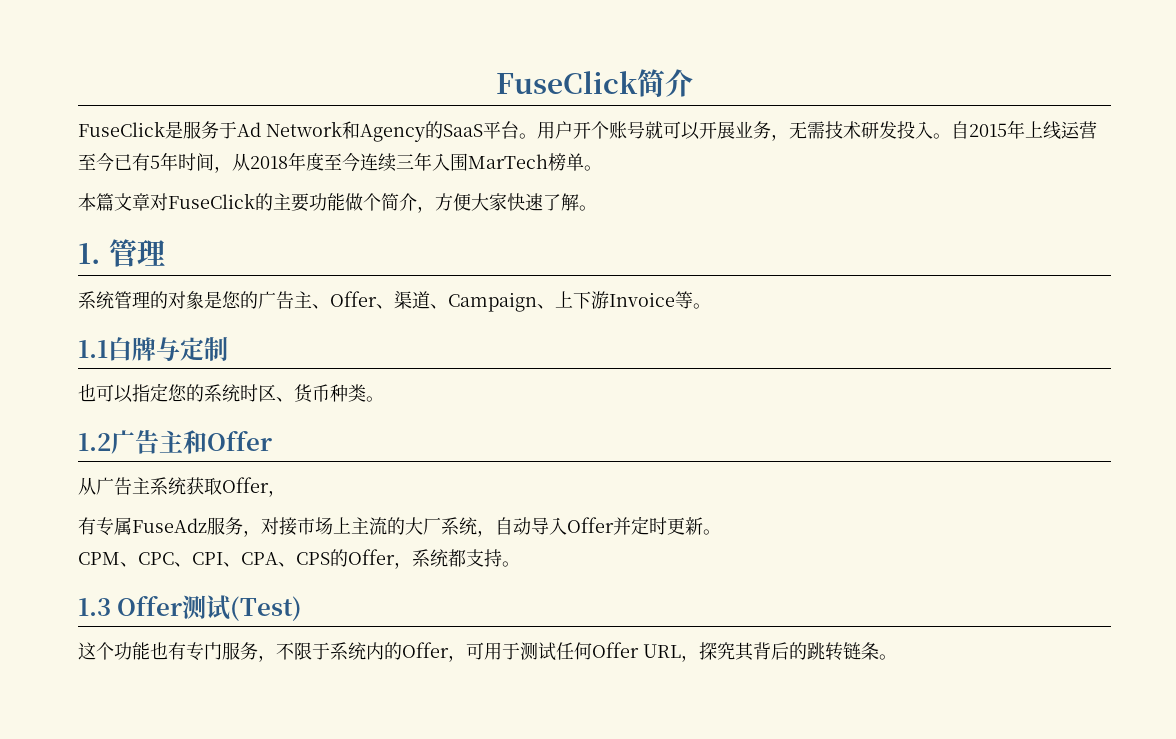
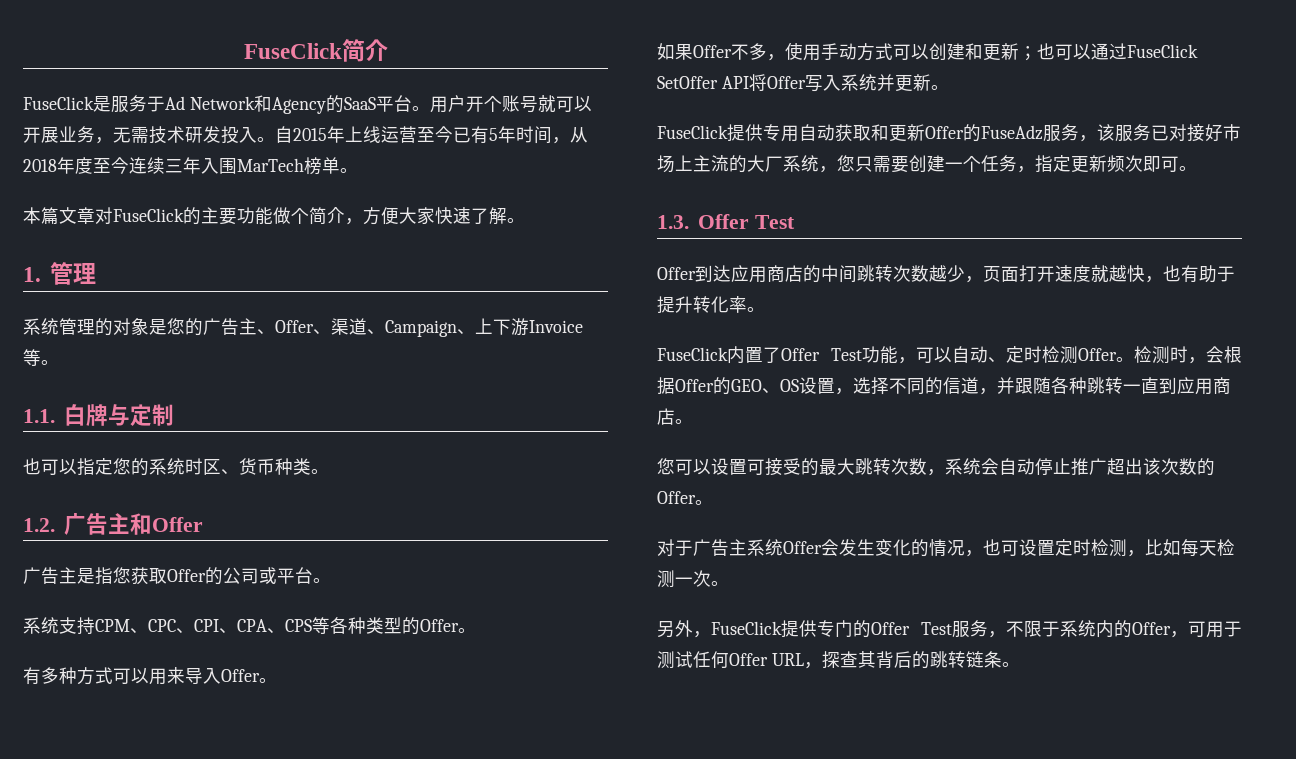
- 1.1白牌与定制
+ 1.1.白牌与定制
- 1.2广告主和Offer
+ 1.2.广告主和Offer
- 从广告主系统获取Offer，
- 有专属FuseAdz服务，对接市场上主流的大厂系统，自动导入Offer并定时更新。
- CPM、CPC、CPI、CPA、CPS的Offer，系统都支持。
- 1.3 Offer测试(Test)
- 这个功能也有专门服务，不限于系统内的Offer，可用于测试任何Offer URL，探究其背后的跳转链条。
+ 广告主是指您获取Offer的公司或平台。
+ 系统支持CPM、CPC、CPI、CPA、CPS等各种类型的Offer。
+ 有多种方式可以用来导入Offer。
+ 如果Offer不多，使用手动方式可以创建和更新；也可以通过FuseClick SetOffer API将Offer写入系统并更新。
+ FuseClick提供专用自动获取和更新Offer的FuseAdz服务，该服务已对接好市场上主流的大厂系统，您只需要创建一个任务，指定更新频次即可。
+ 1.3. Offer Test
+ Offer到达应用商店的中间跳转次数越少，页面打开速度就越快，也有助于提升转化率。
+ FuseClick内置了Offer Test功能，可以自动、定时检测Offer。检测时，会根据Offer的GEO、OS设置，选择不同的信道，并跟随各种跳转一直到应用商店。
+ 您可以设置可接受的最大跳转次数，系统会自动停止推广超出该次数的Offer。
+ 对于广告主系统Offer会发生变化的情况，也可设置定时检测，比如每天检测一次。
+ 另外，FuseClick提供专门的Offer Test服务，不限于系统内的Offer，可用于测试任何Offer URL，探查其背后的跳转链条。

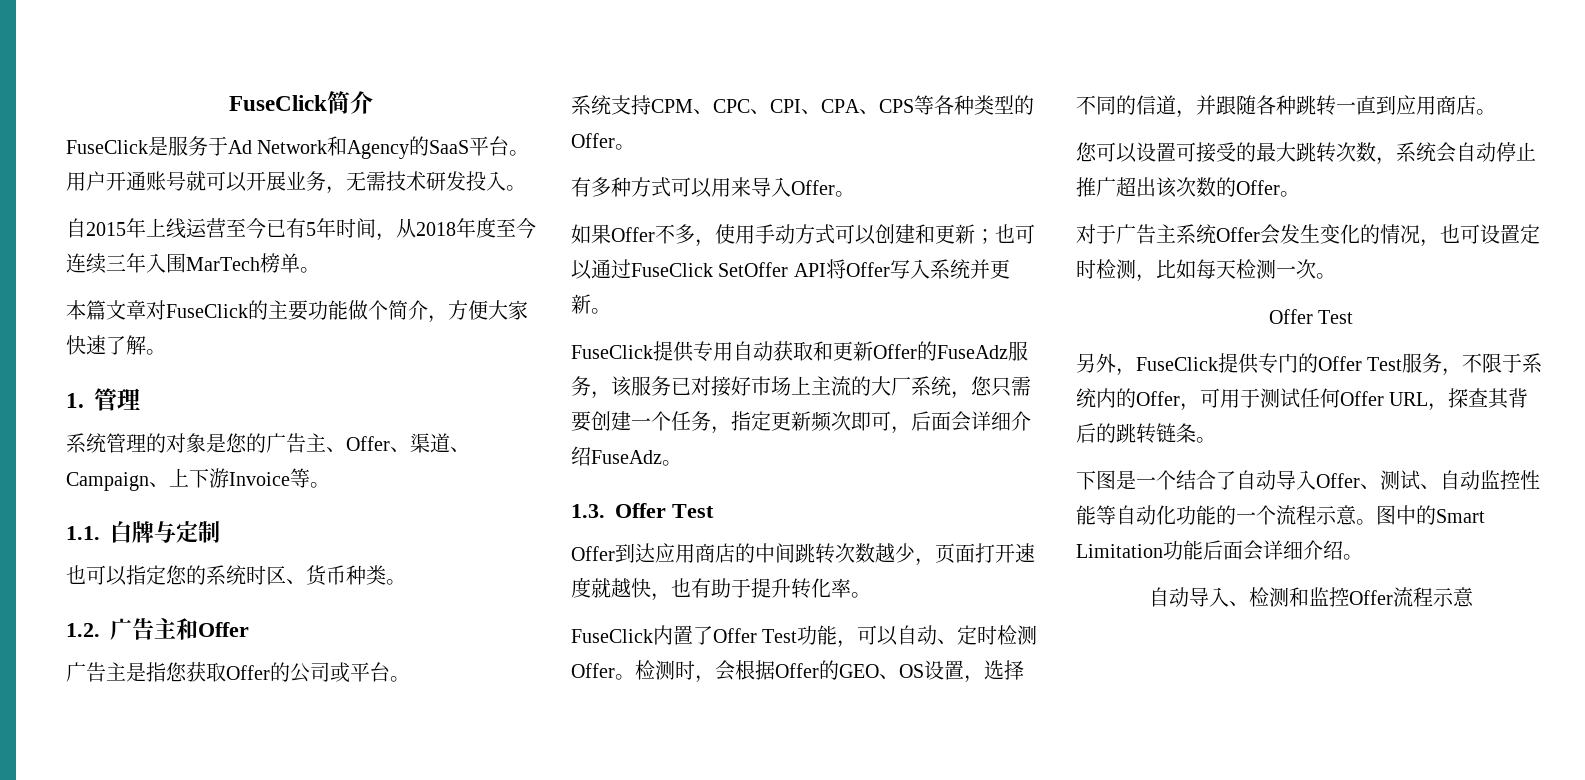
- 用户开个账号就可以开展业务，无需技术研发投入。自2015年上线运营至今已有5年时间，从2018年度至今连续三年入围MarTech榜单。
+ 用户开通账号就可以开展业务，无需技术研发投入。
+ 自2015年上线运营至今已有5年时间，从2018年度至今连续三年入围MarTech榜单。
- FuseClick提供专用自动获取和更新Offer的FuseAdz服务，该服务已对接好市场上主流的大厂系统，您只需要创建一个任务，指定更新频次即可。
+ FuseClick提供专用自动获取和更新Offer的FuseAdz服务，该服务已对接好市场上主流的大厂系统，您只需要创建一个任务，指定更新频次即可，后面会详细介绍FuseAdz。
  对于广告主系统Offer会发生变化的情况，也可设置定时检测，比如每天检测一次。
+ Offer Test
+ 下图是一个结合了自动导入Offer、测试、自动监控性能等自动化功能的一个流程示意。图中的Smart Limitation功能后面会详细介绍。
+ 自动导入、检测和监控Offer流程示意

